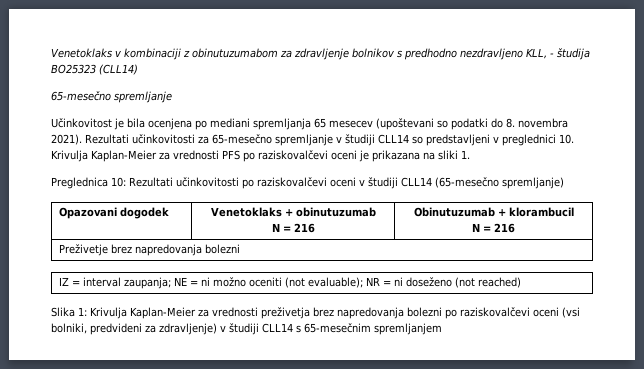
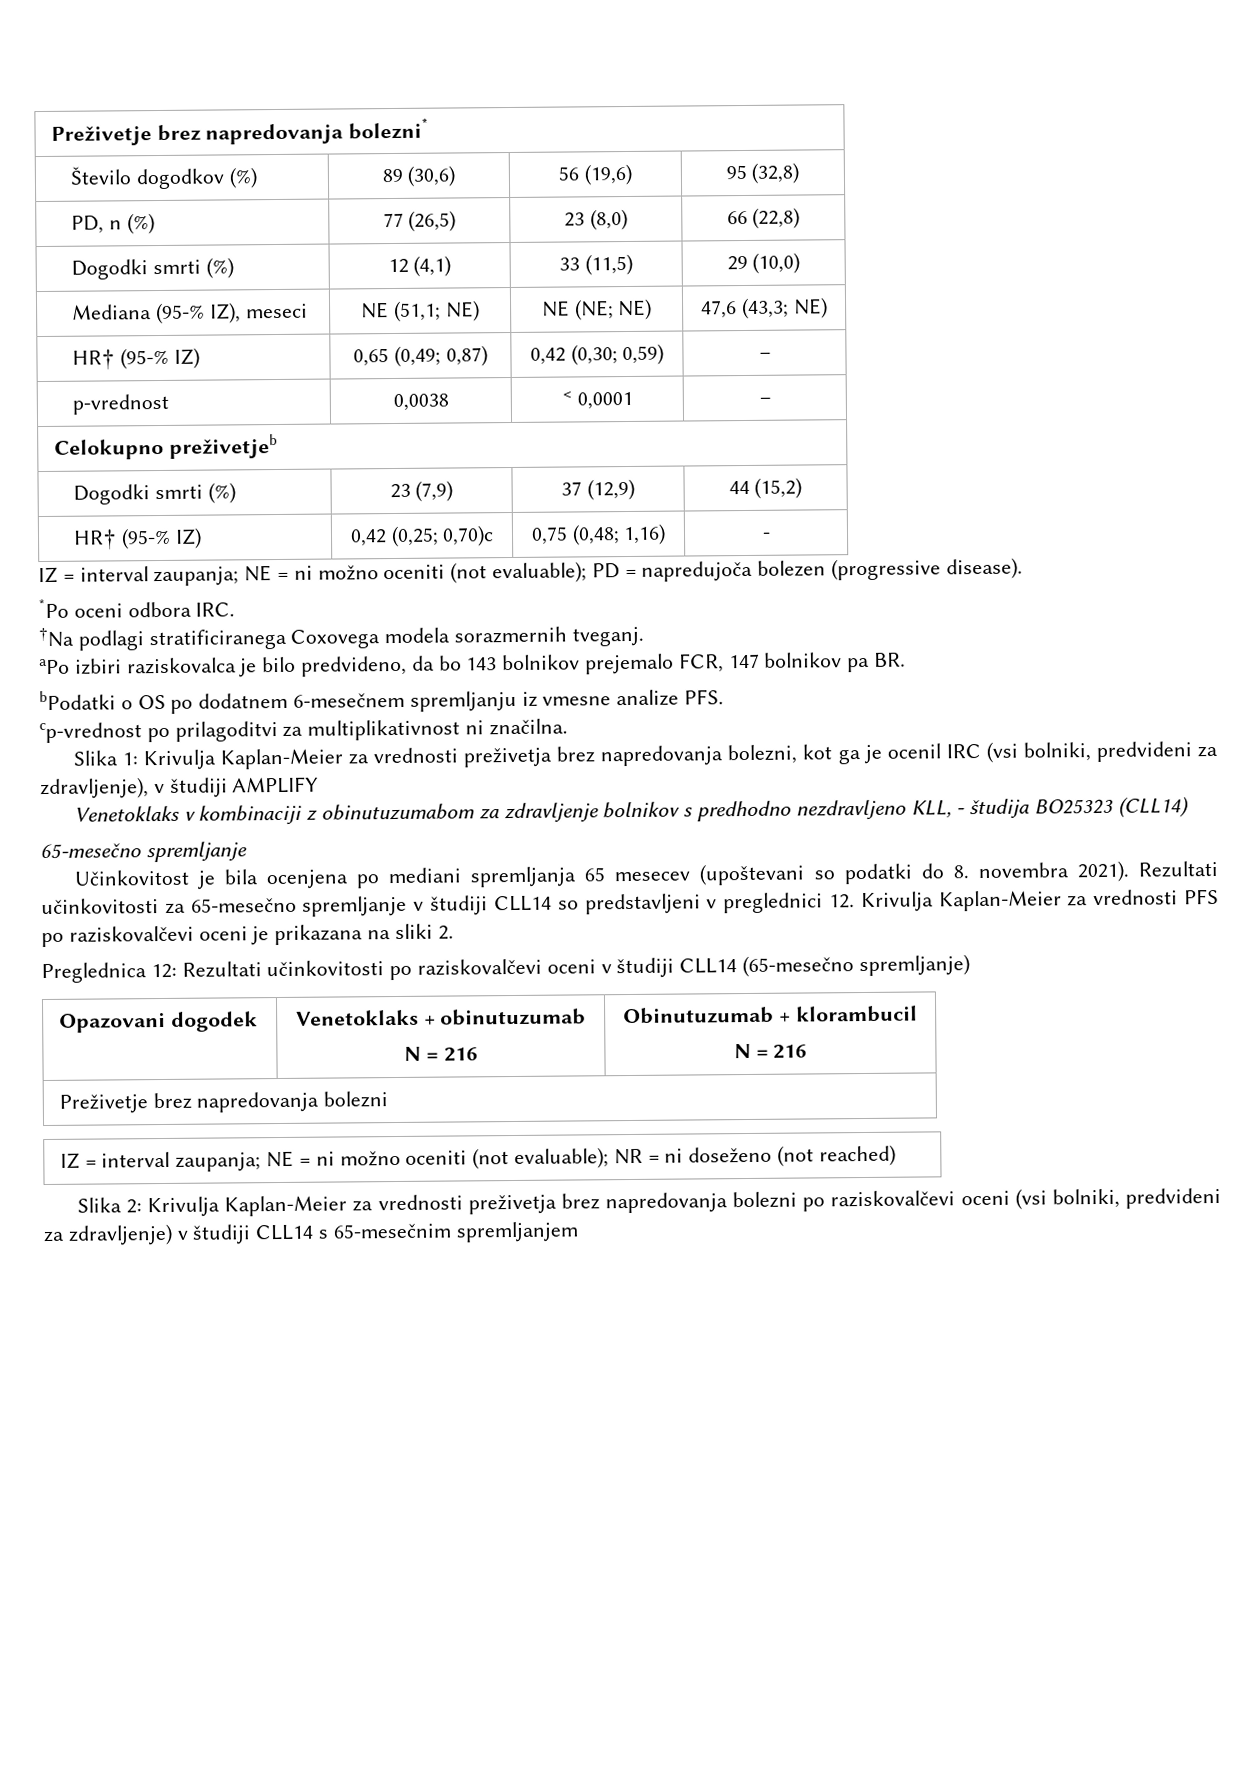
+ Preživetje brez napredovanja bolezni*
+ Število dogodkov (%) | 89 (30,6) | 56 (19,6) | 95 (32,8)
+ PD, n (%) | 77 (26,5) | 23 (8,0) | 66 (22,8)
+ Dogodki smrti (%) | 12 (4,1) | 33 (11,5) | 29 (10,0)
+ Mediana (95-% IZ), meseci | NE (51,1; NE) | NE (NE; NE) | 47,6 (43,3; NE)
+ HR† (95-% IZ) | 0,65 (0,49; 0,87) | 0,42 (0,30; 0,59) | –
+ p-vrednost | 0,0038 | ˂ 0,0001 | –
+ Celokupno preživetjeb
+ Dogodki smrti (%) | 23 (7,9) | 37 (12,9) | 44 (15,2)
+ HR† (95-% IZ) | 0,42 (0,25; 0,70)c | 0,75 (0,48; 1,16) | -
+ IZ = interval zaupanja; NE = ni možno oceniti (not evaluable); PD = napredujoča bolezen (progressive disease).
+ *Po oceni odbora IRC.
+ †Na podlagi stratificiranega Coxovega modela sorazmernih tveganj.
+ aPo izbiri raziskovalca je bilo predvideno, da bo 143 bolnikov prejemalo FCR, 147 bolnikov pa BR.
+ bPodatki o OS po dodatnem 6-mesečnem spremljanju iz vmesne analize PFS.
+ cp-vrednost po prilagoditvi za multiplikativnost ni značilna.
+ Slika 1: Krivulja Kaplan-Meier za vrednosti preživetja brez napredovanja bolezni, kot ga je ocenil IRC (vsi bolniki, predvideni za zdravljenje), v študiji AMPLIFY
- Rezultati učinkovitosti za 65-mesečno spremljanje v študiji CLL14 so predstavljeni v preglednici 10. Krivulja Kaplan-Meier za vrednosti PFS po raziskovalčevi oceni je prikazana na sliki 1.
+ Rezultati učinkovitosti za 65-mesečno spremljanje v študiji CLL14 so predstavljeni v preglednici 12. Krivulja Kaplan-Meier za vrednosti PFS po raziskovalčevi oceni je prikazana na sliki 2.
- Preglednica 10: Rezultati učinkovitosti po raziskovalčevi oceni v študiji CLL14 (65-mesečno spremljanje)
+ Preglednica 12: Rezultati učinkovitosti po raziskovalčevi oceni v študiji CLL14 (65-mesečno spremljanje)
- Slika 1: Krivulja Kaplan-Meier za vrednosti preživetja brez napredovanja bolezni po raziskovalčevi oceni (vsi bolniki, predvideni za zdravljenje) v študiji CLL14 s 65-mesečnim spremljanjem
+ Slika 2: Krivulja Kaplan-Meier za vrednosti preživetja brez napredovanja bolezni po raziskovalčevi oceni (vsi bolniki, predvideni za zdravljenje) v študiji CLL14 s 65-mesečnim spremljanjem

